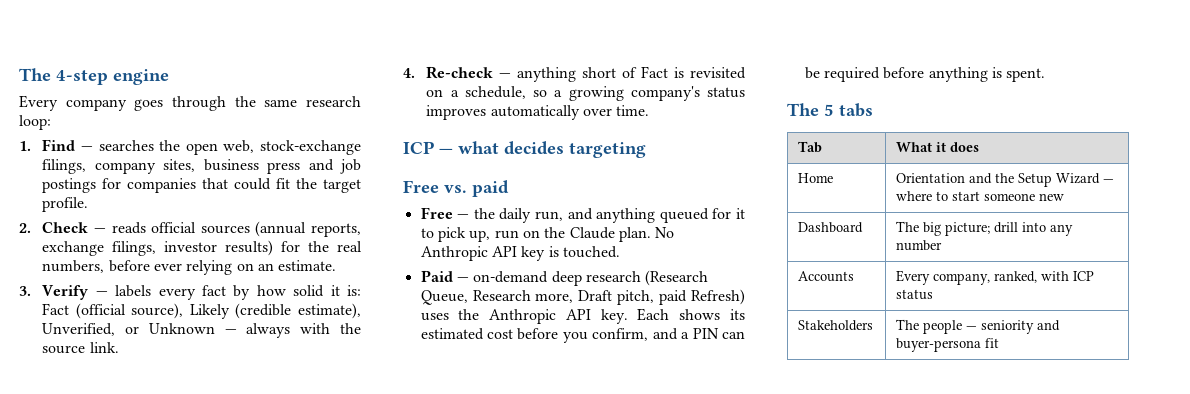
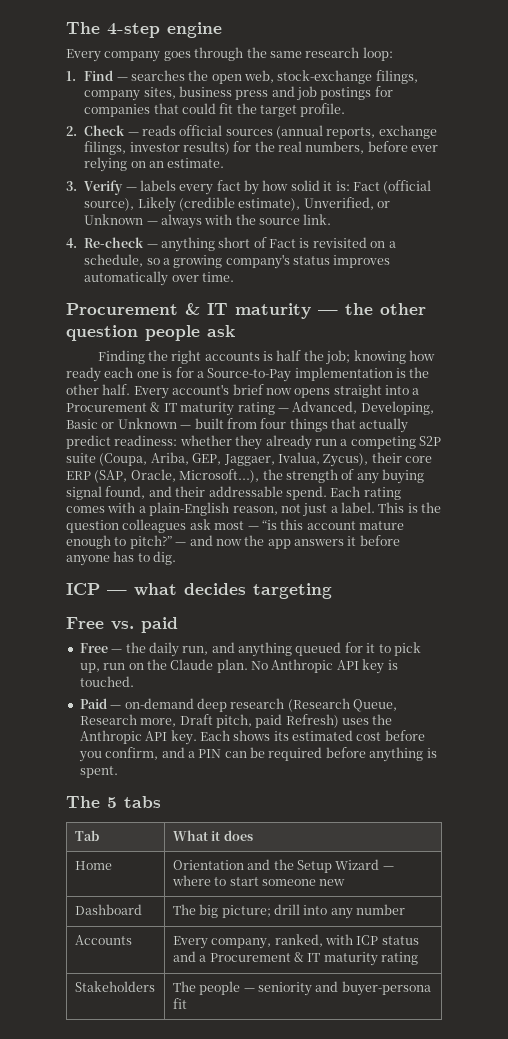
+ Procurement & IT maturity — the other question people ask
+ Finding the right accounts is half the job; knowing how ready each one is for a Source-to-Pay implementation is the other half. Every account's brief now opens straight into a Procurement & IT maturity rating — Advanced, Developing, Basic or Unknown — built from four things that actually predict readiness: whether they already run a competing S2P suite (Coupa, Ariba, GEP, Jaggaer, Ivalua, Zycus), their core ERP (SAP, Oracle, Microsoft...), the strength of any buying signal found, and their addressable spend. Each rating comes with a plain-English reason, not just a label. This is the question colleagues ask most — “is this account mature enough to pitch?” — and now the app answers it before anyone has to dig.
- Accounts | Every company, ranked, with ICP status
+ Accounts | Every company, ranked, with ICP status and a Procurement & IT maturity rating

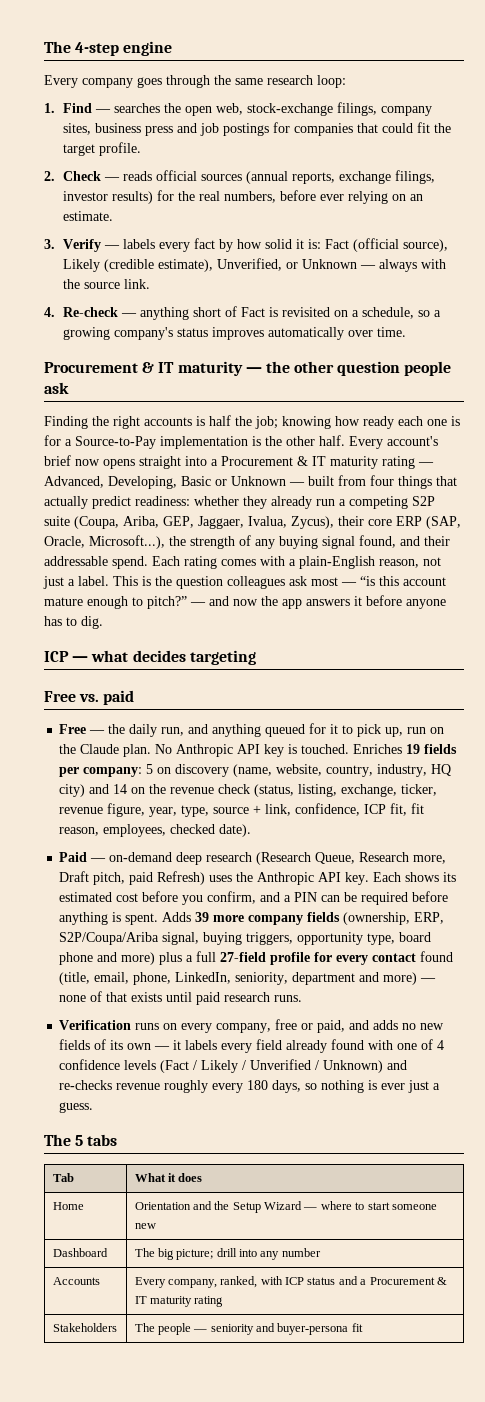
+ Enriches 19 fields per company: 5 on discovery (name, website, country, industry, HQ city) and 14 on the revenue check (status, listing, exchange, ticker, revenue figure, year, type, source + link, confidence, ICP fit, fit reason, employees, checked date).
+ Adds 39 more company fields (ownership, ERP, S2P/Coupa/Ariba signal, buying triggers, opportunity type, board phone and more) plus a full 27-field profile for every contact found (title, email, phone, LinkedIn, seniority, department and more) — none of that exists until paid research runs.
+ Verification runs on every company, free or paid, and adds no new fields of its own — it labels every field already found with one of 4 confidence levels (Fact / Likely / Unverified / Unknown) and re-checks revenue roughly every 180 days, so nothing is ever just a guess.

